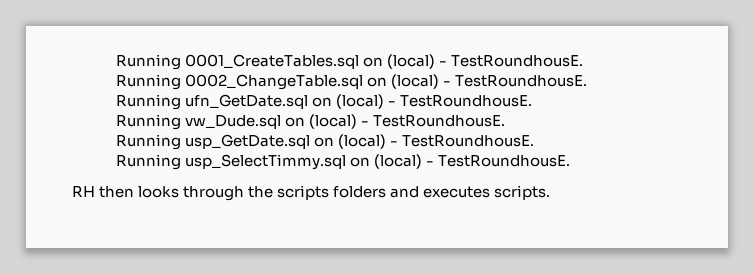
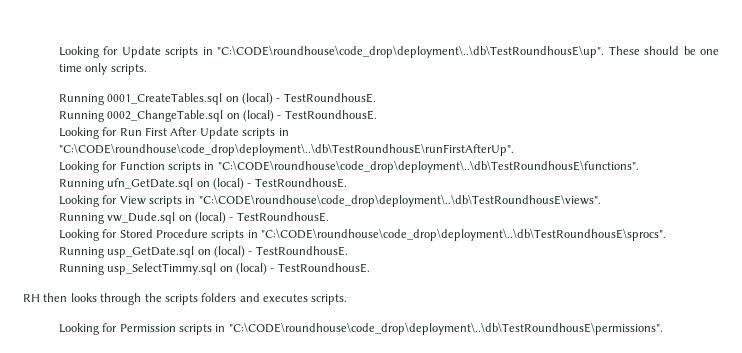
+ Looking for Update scripts in "C:\CODE\roundhouse\code_drop\deployment\..\db\TestRoundhousE\up". These should be one time only scripts.
+ Looking for Run First After Update scripts in "C:\CODE\roundhouse\code_drop\deployment\..\db\TestRoundhousE\runFirstAfterUp".
+ Looking for Function scripts in "C:\CODE\roundhouse\code_drop\deployment\..\db\TestRoundhousE\functions".
+ Looking for View scripts in "C:\CODE\roundhouse\code_drop\deployment\..\db\TestRoundhousE\views".
+ Looking for Stored Procedure scripts in "C:\CODE\roundhouse\code_drop\deployment\..\db\TestRoundhousE\sprocs".
+ Looking for Permission scripts in "C:\CODE\roundhouse\code_drop\deployment\..\db\TestRoundhousE\permissions".

